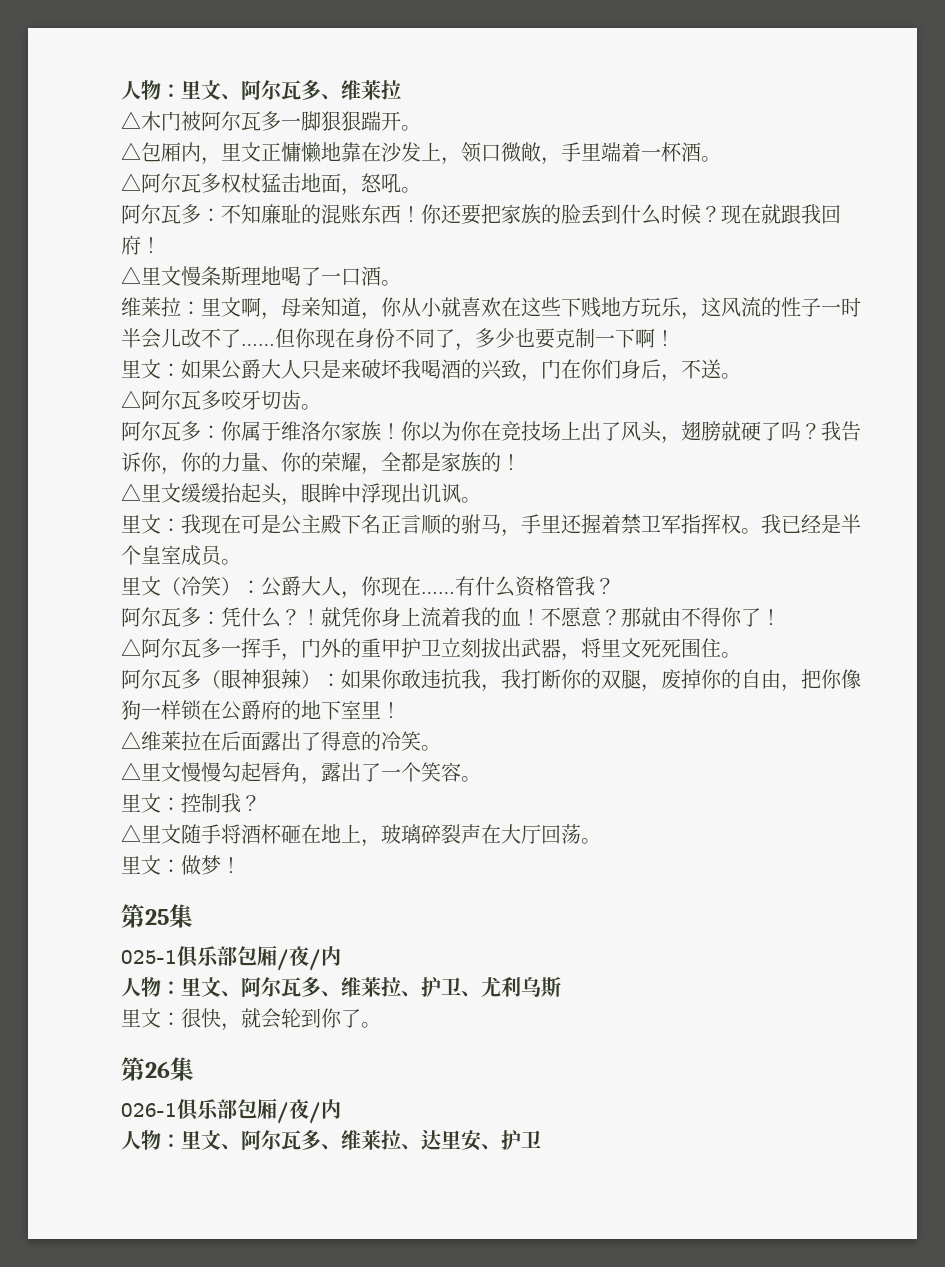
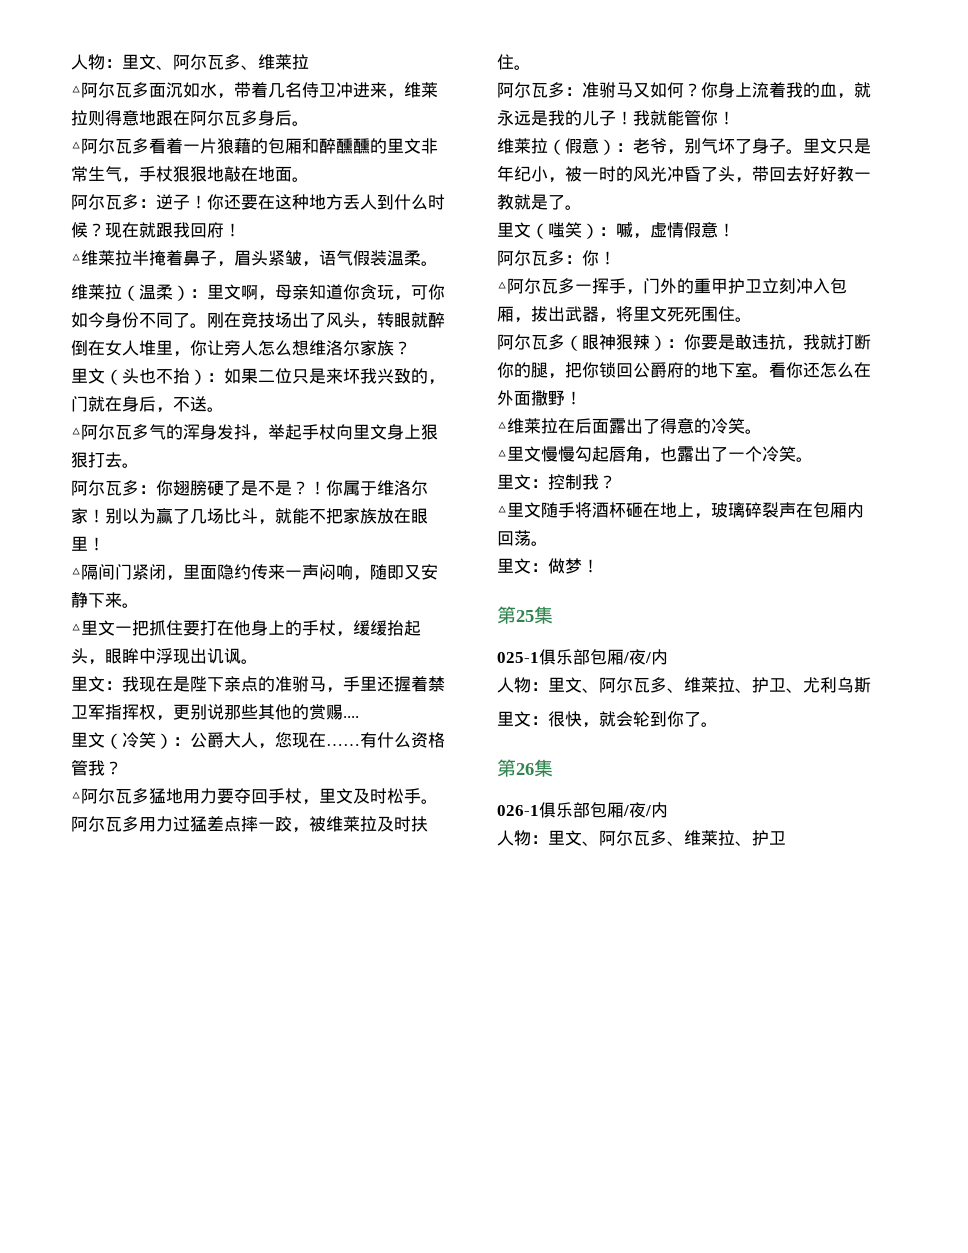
- △木门被阿尔瓦多一脚狠狠踹开。
- △包厢内，里文正慵懒地靠在沙发上，领口微敞，手里端着一杯酒。
- △阿尔瓦多权杖猛击地面，怒吼。
- 阿尔瓦多：不知廉耻的混账东西！你还要把家族的脸丢到什么时候？
+ △阿尔瓦多面沉如水，带着几名侍卫冲进来，维莱拉则得意地跟在阿尔瓦多身后。
+ △阿尔瓦多看着一片狼藉的包厢和醉醺醺的里文非常生气，手杖狠狠地敲在地面。
+ 阿尔瓦多：逆子！你还要在这种地方丢人到什么时候？
- △里文慢条斯理地喝了一口酒。
+ △维莱拉半掩着鼻子，眉头紧皱，语气假装温柔。
- 维莱拉：里文啊，母亲知道，你从小就喜欢在这些下贱地方玩乐，这风流的性子一时半会儿改不了……但你现在身份不同了，多少也要克制一下啊！
- 里文：如果公爵大人只是来破坏我喝酒的兴致，门在你们身后，不送。
+ 维莱拉（温柔）：里文啊，母亲知道你贪玩，可你如今身份不同了。刚在竞技场出了风头，转眼就醉倒在女人堆里，你让旁人怎么想维洛尔家族？
+ 里文（头也不抬）：如果二位只是来坏我兴致的，门就在身后，不送。
- △阿尔瓦多咬牙切齿。
- 阿尔瓦多：你属于维洛尔家族！你以为你在竞技场上出了风头，翅膀就硬了吗？我告诉你，你的力量、你的荣耀，全都是家族的！
- △里文缓缓抬起头，眼眸中浮现出讥讽。
+ △阿尔瓦多气的浑身发抖，举起手杖向里文身上狠狠打去。
+ 阿尔瓦多：你翅膀硬了是不是？！你属于维洛尔家！别以为赢了几场比斗，就能不把家族放在眼里！
+ △隔间门紧闭，里面隐约传来一声闷响，随即又安静下来。
+ △里文一把抓住要打在他身上的手杖，缓缓抬起头，眼眸中浮现出讥讽。
- 里文：我现在可是公主殿下名正言顺的驸马，手里还握着禁卫军指挥权。我已经是半个皇室成员。
+ 里文：我现在是陛下亲点的准驸马，手里还握着禁卫军指挥权，更别说那些其他的赏赐....
- 里文（冷笑）：公爵大人，你现在……
+ 里文（冷笑）：公爵大人，您现在……
- 阿尔瓦多：凭什么？！就凭你身上流着我的血！不愿意？那就由不得你了！
+ △阿尔瓦多猛地用力要夺回手杖，里文及时松手。阿尔瓦多用力过猛差点摔一跤，被维莱拉及时扶住。
+ 阿尔瓦多：准驸马又如何？你身上流着我的血，就永远是我的儿子！我就能管你！
+ 维莱拉（假意）：老爷，别气坏了身子。里文只是年纪小，被一时的风光冲昏了头，带回去好好教一教就是了。
+ 里文（嗤笑）：嘁，虚情假意！
+ 阿尔瓦多：你！
- △阿尔瓦多一挥手，门外的重甲护卫立刻拔出武器，将里文死死围住。
+ △阿尔瓦多一挥手，门外的重甲护卫立刻冲入包厢，拔出武器，将里文死死围住。
- 阿尔瓦多（眼神狠辣）：如果你敢违抗我，我打断你的双腿，废掉你的自由，把你像狗一样锁在公爵府的地下室里！
+ 阿尔瓦多（眼神狠辣）：你要是敢违抗，我就打断你的腿，把你锁回公爵府的地下室。看你还怎么在外面撒野！
- △里文慢慢勾起唇角，露出了一个笑容。
+ △里文慢慢勾起唇角，也露出了一个冷笑。
- △里文随手将酒杯砸在地上，玻璃碎裂声在大厅回荡。
+ △里文随手将酒杯砸在地上，玻璃碎裂声在包厢内回荡。
  026-1俱乐部包厢/夜/内
- 人物：里文、阿尔瓦多、维莱拉、达里安、护卫
+ 人物：里文、阿尔瓦多、维莱拉、护卫

